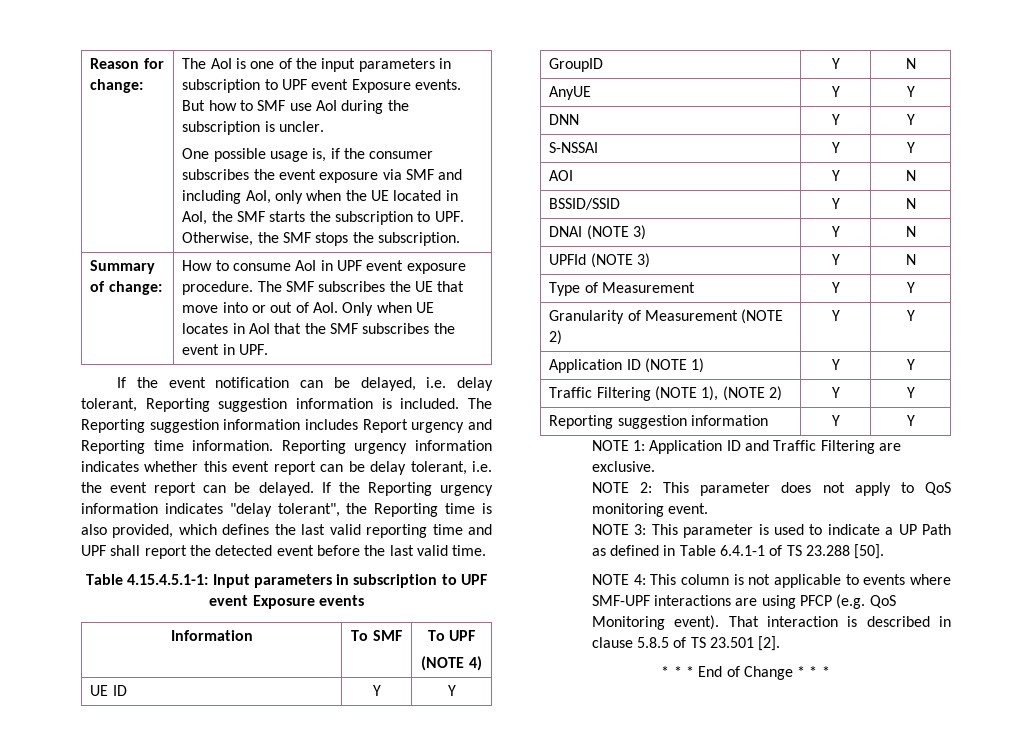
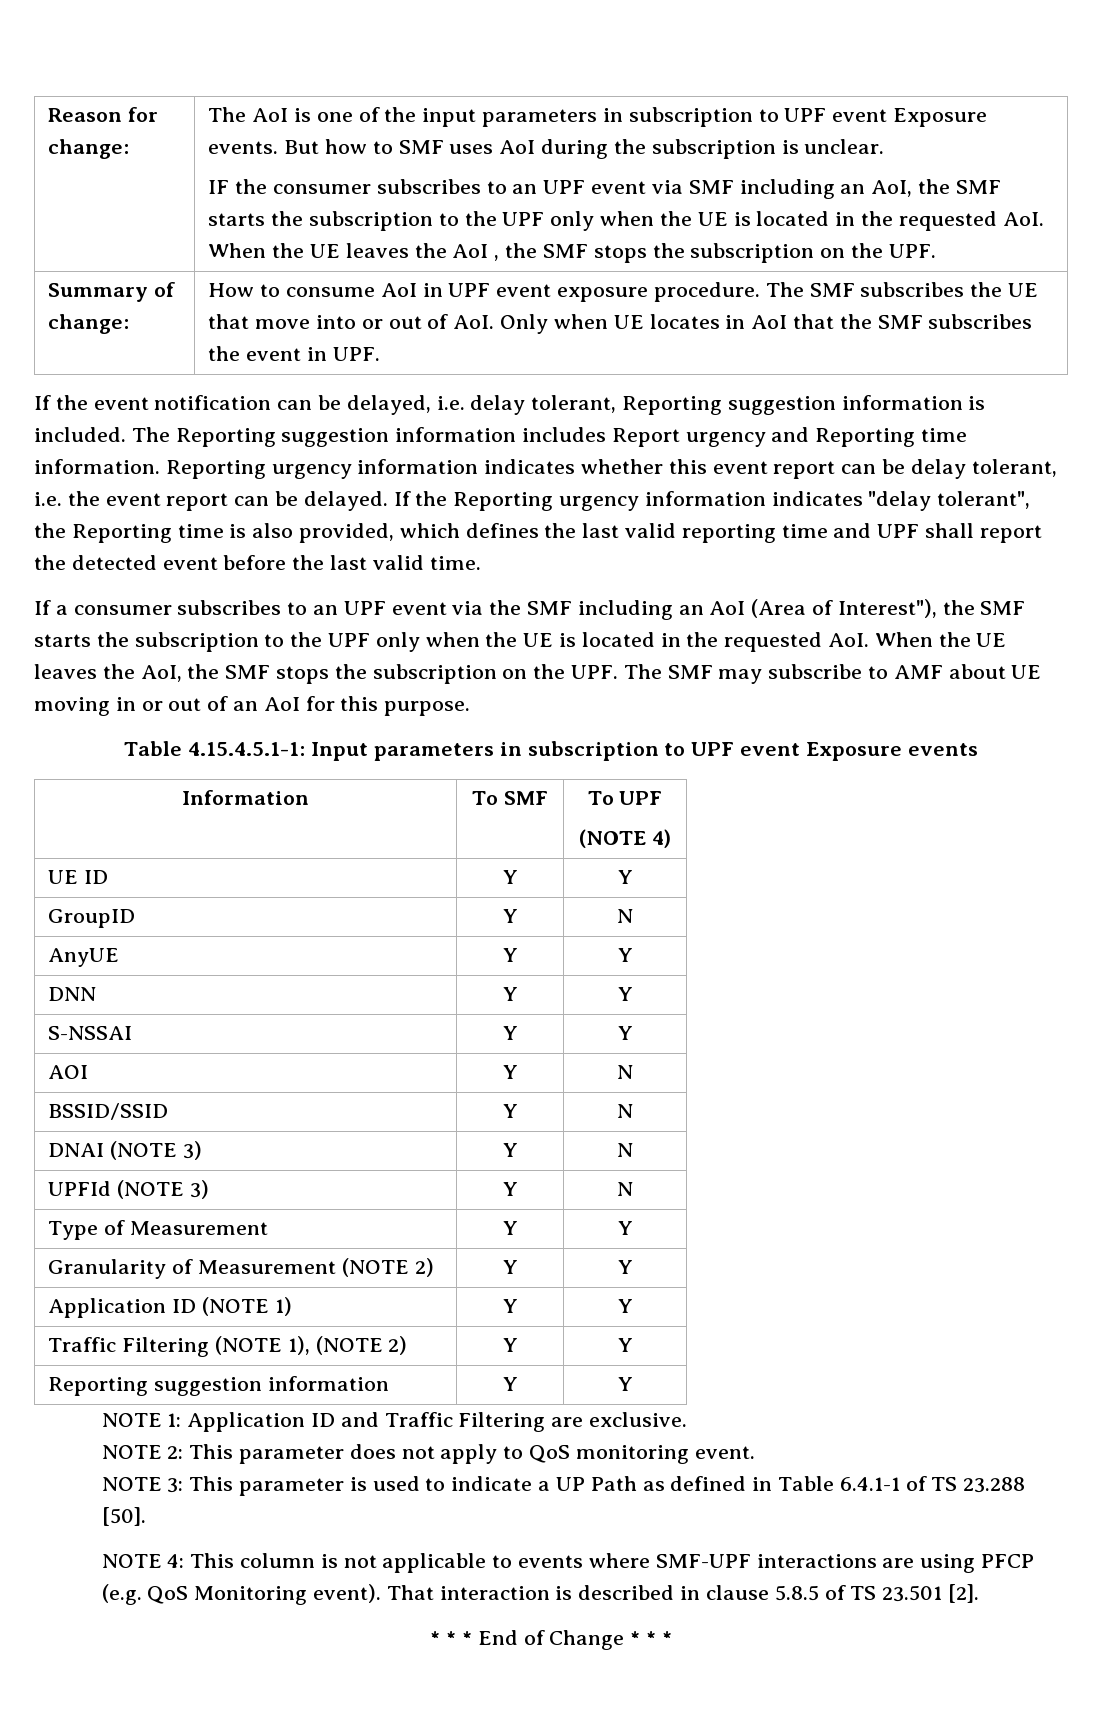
- But how to SMF use AoI during the subscription is uncler.
- One possible usage is, if the consumer subscribes the event exposure via SMF and including AoI, only when the UE located in AoI, the SMF starts the subscription to UPF. Otherwise, the SMF stops the subscription.
+ But how to SMF uses AoI during the subscription is unclear.
+ IF the consumer subscribes to an UPF event via SMF including an AoI, the SMF starts the subscription to the UPF only when the UE is located in the requested AoI. When the UE leaves the AoI , the SMF stops the subscription on the UPF.
+ If a consumer subscribes to an UPF event via the SMF including an AoI (Area of Interest"), the SMF starts the subscription to the UPF only when the UE is located in the requested AoI. When the UE leaves the AoI, the SMF stops the subscription on the UPF. The SMF may subscribe to AMF about UE moving in or out of an AoI for this purpose.

